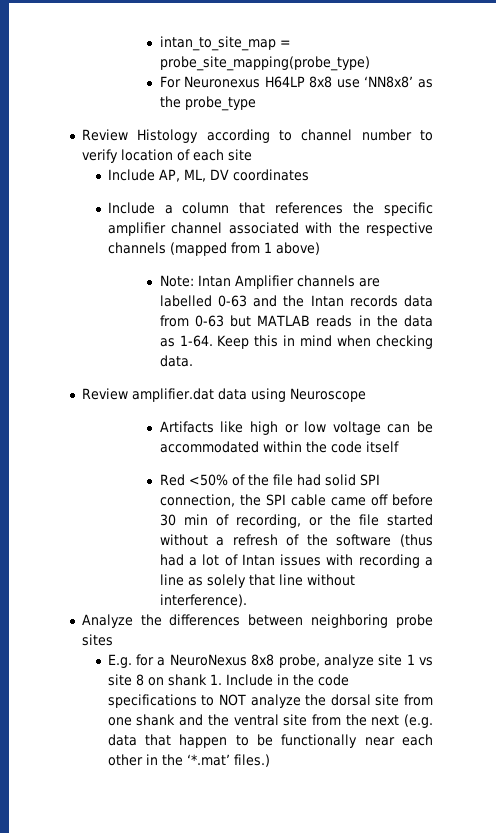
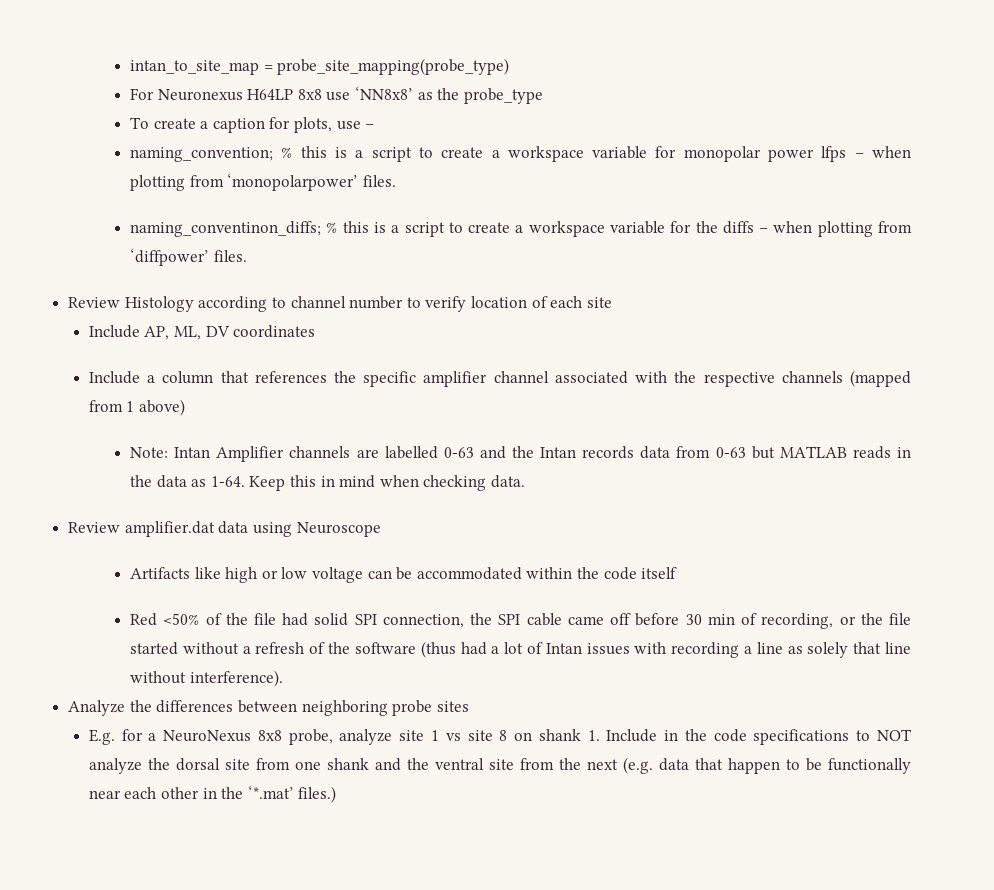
+ To create a caption for plots, use –
+ naming_convention; % this is a script to create a workspace variable for monopolar power lfps – when plotting from ‘monopolarpower’ files.
+ naming_conventinon_diffs; % this is a script to create a workspace variable for the diffs – when plotting from ‘diffpower’ files.

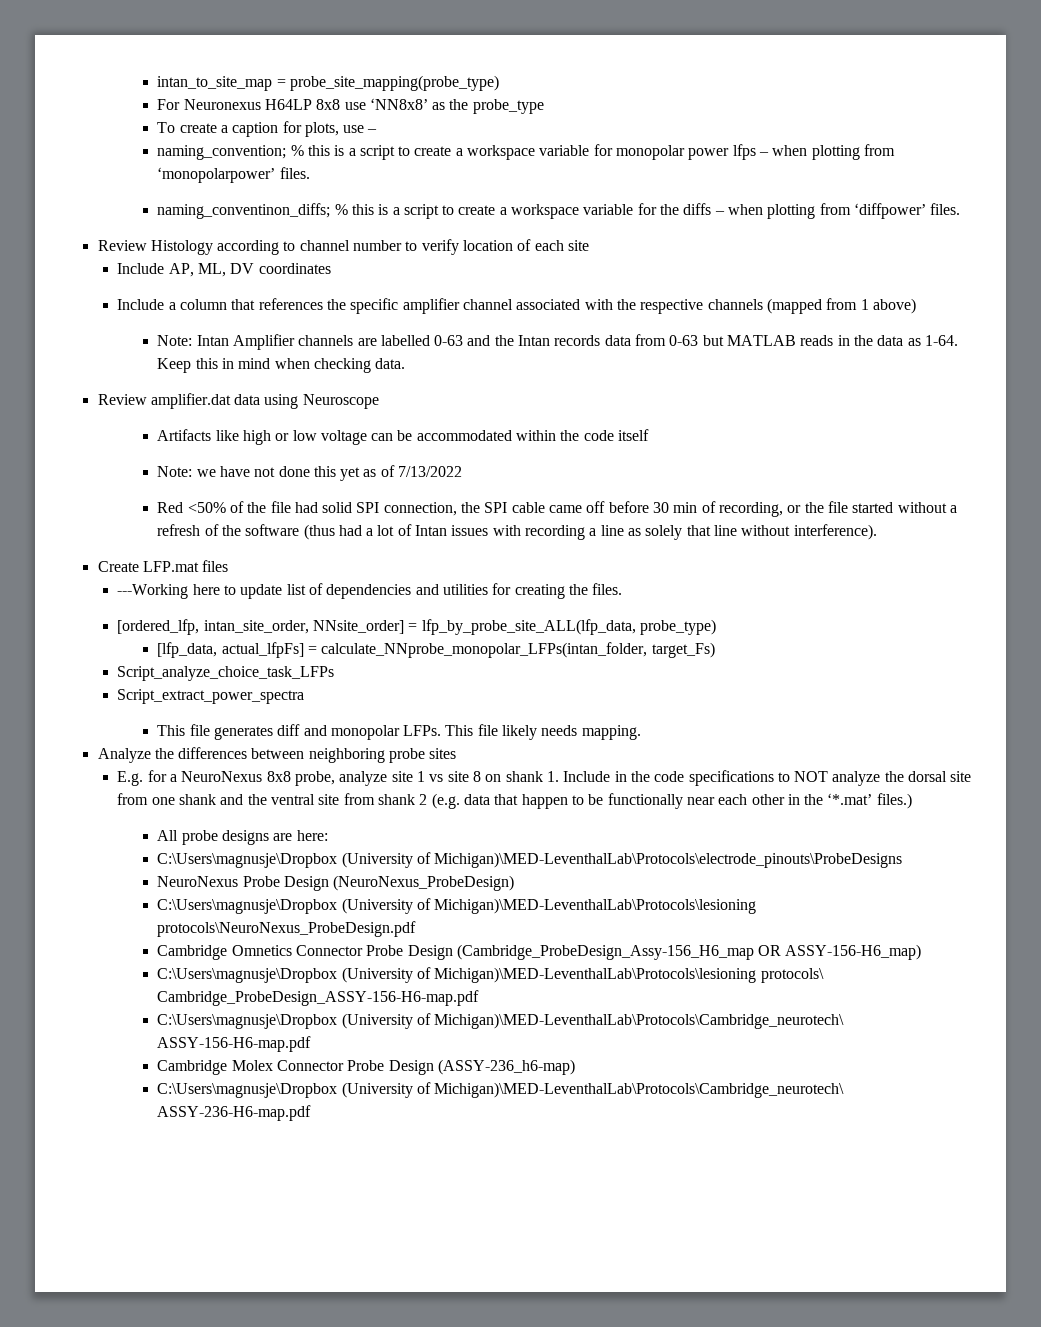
+ Note: we have not done this yet as of 7/13/2022
+ Create LFP.mat files
+ ---Working here to update list of dependencies and utilities for creating the files.
+ [ordered_lfp, intan_site_order, NNsite_order] = lfp_by_probe_site_ALL(lfp_data, probe_type)
+ [lfp_data, actual_lfpFs] = calculate_NNprobe_monopolar_LFPs(intan_folder, target_Fs)
+ Script_analyze_choice_task_LFPs
+ Script_extract_power_spectra
+ This file generates diff and monopolar LFPs. This file likely needs mapping.
- E.g. for a NeuroNexus 8x8 probe, analyze site 1 vs site 8 on shank 1. Include in the code specifications to NOT analyze the dorsal site from one shank and the ventral site from the next (e.g. data that happen to be functionally near each other in the ‘*.mat’ files.)
+ E.g. for a NeuroNexus 8x8 probe, analyze site 1 vs site 8 on shank 1. Include in the code specifications to NOT analyze the dorsal site from one shank and the ventral site from shank 2 (e.g. data that happen to be functionally near each other in the ‘*.mat’ files.)
+ All probe designs are here:
+ C:\Users\magnusje\Dropbox (University of Michigan)\MED-LeventhalLab\Protocols\electrode_pinouts\ProbeDesigns
+ NeuroNexus Probe Design (NeuroNexus_ProbeDesign)
+ C:\Users\magnusje\Dropbox (University of Michigan)\MED-LeventhalLab\Protocols\lesioning protocols\NeuroNexus_ProbeDesign.pdf
+ Cambridge Omnetics Connector Probe Design (Cambridge_ProbeDesign_Assy-156_H6_map OR ASSY-156-H6_map)
+ C:\Users\magnusje\Dropbox (University of Michigan)\MED-LeventhalLab\Protocols\lesioning protocols\ Cambridge_ProbeDesign_ASSY-156-H6-map.pdf
+ C:\Users\magnusje\Dropbox (University of Michigan)\MED-LeventhalLab\Protocols\Cambridge_neurotech\ ASSY-156-H6-map.pdf
+ Cambridge Molex Connector Probe Design (ASSY-236_h6-map)
+ C:\Users\magnusje\Dropbox (University of Michigan)\MED-LeventhalLab\Protocols\Cambridge_neurotech\ ASSY-236-H6-map.pdf

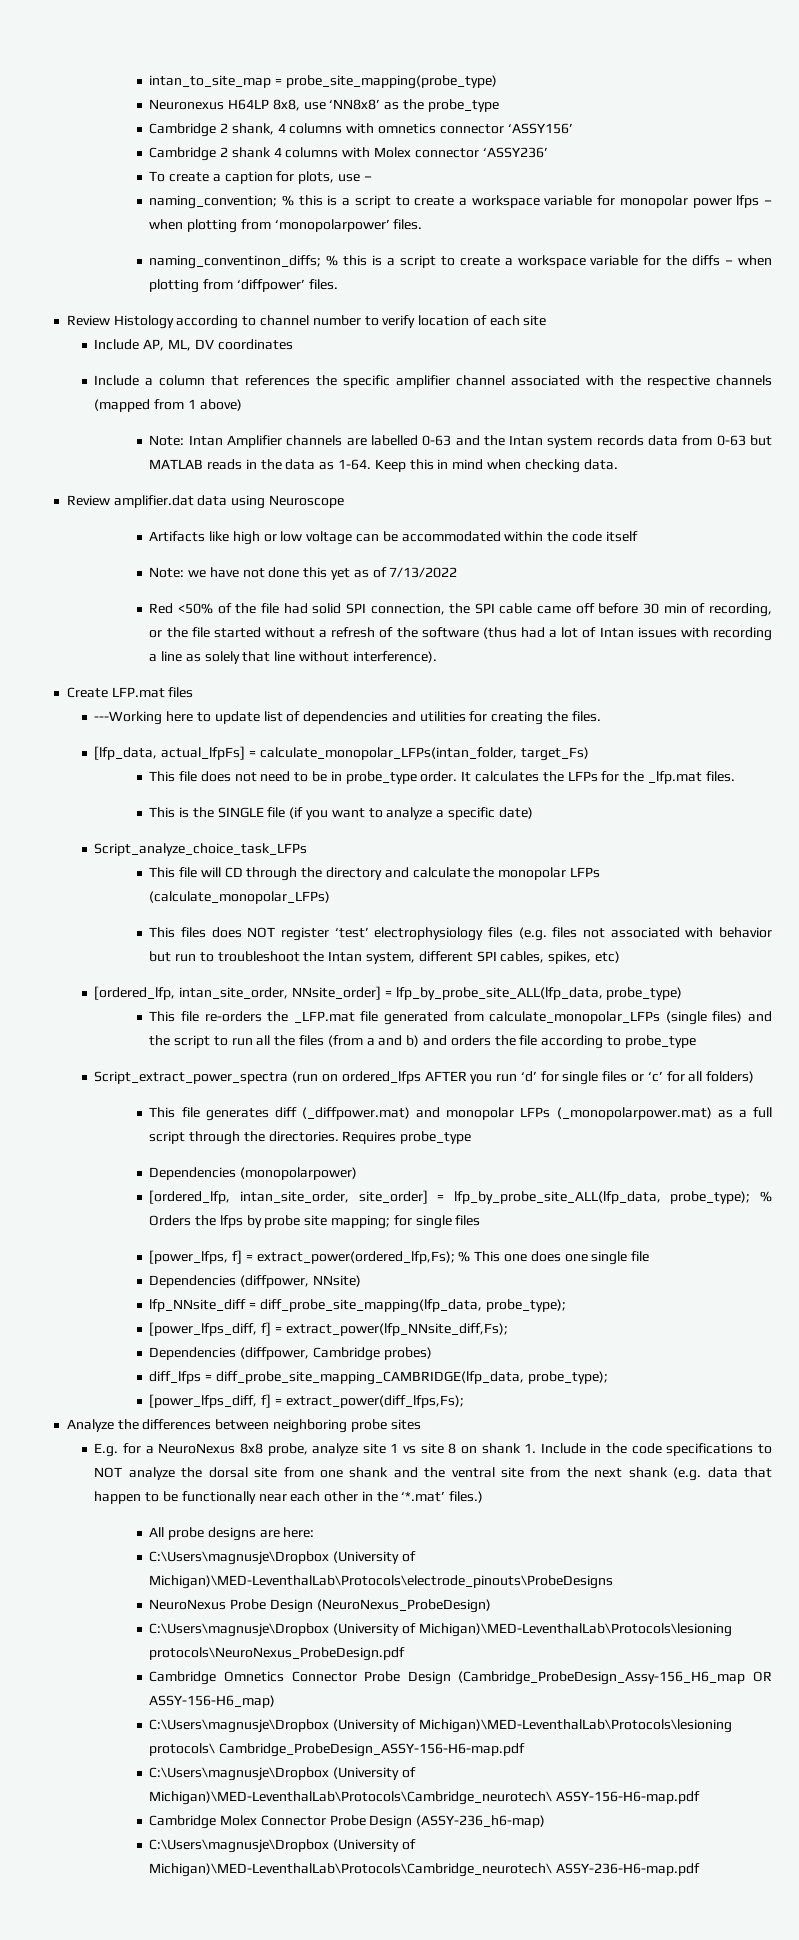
- For Neuronexus H64LP 8x8 use ‘NN8x8’ as the probe_type
+ Neuronexus H64LP 8x8, use ‘NN8x8’ as the probe_type
+ Cambridge 2 shank, 4 columns with omnetics connector ‘ASSY156’
+ Cambridge 2 shank 4 columns with Molex connector ‘ASSY236’
- Note: Intan Amplifier channels are labelled 0-63 and the Intan records data from 0-63 but MATLAB reads in the data as 1-64.
+ Note: Intan Amplifier channels are labelled 0-63 and the Intan system records data from 0-63 but MATLAB reads in the data as 1-64.
+ [lfp_data, actual_lfpFs] = calculate_monopolar_LFPs(intan_folder, target_Fs)
+ This file does not need to be in probe_type order. It calculates the LFPs for the _lfp.mat files.
+ This is the SINGLE file (if you want to analyze a specific date)
+ Script_analyze_choice_task_LFPs
+ This file will CD through the directory and calculate the monopolar LFPs (calculate_monopolar_LFPs)
+ This files does NOT register ‘test’ electrophysiology files (e.g. files not associated with behavior but run to troubleshoot the Intan system, different SPI cables, spikes, etc)
- [lfp_data, actual_lfpFs] = calculate_NNprobe_monopolar_LFPs(intan_folder, target_Fs)
- Script_analyze_choice_task_LFPs
- Script_extract_power_spectra
+ This file re-orders the _LFP.mat file generated from calculate_monopolar_LFPs (single files) and the script to run all the files (from a and b) and orders the file according to probe_type
+ Script_extract_power_spectra (run on ordered_lfps AFTER you run ‘d’ for single files or ‘c’ for all folders)
- This file generates diff and monopolar LFPs. This file likely needs mapping.
+ This file generates diff (_diffpower.mat) and monopolar LFPs (_monopolarpower.mat) as a full script through the directories. Requires probe_type
+ Dependencies (monopolarpower)
+ [ordered_lfp, intan_site_order, site_order] = lfp_by_probe_site_ALL(lfp_data, probe_type); % Orders the lfps by probe site mapping; for single files
+ [power_lfps, f] = extract_power(ordered_lfp,Fs); % This one does one single file
+ Dependencies (diffpower, NNsite)
+ lfp_NNsite_diff = diff_probe_site_mapping(lfp_data, probe_type);
+ [power_lfps_diff, f] = extract_power(lfp_NNsite_diff,Fs);
+ Dependencies (diffpower, Cambridge probes)
+ diff_lfps = diff_probe_site_mapping_CAMBRIDGE(lfp_data, probe_type);
+ [power_lfps_diff, f] = extract_power(diff_lfps,Fs);
- E.g. for a NeuroNexus 8x8 probe, analyze site 1 vs site 8 on shank 1. Include in the code specifications to NOT analyze the dorsal site from one shank and the ventral site from shank 2 (e.g. data that happen to be functionally near each other in the ‘*.mat’ files.)
+ E.g. for a NeuroNexus 8x8 probe, analyze site 1 vs site 8 on shank 1. Include in the code specifications to NOT analyze the dorsal site from one shank and the ventral site from the next shank (e.g. data that happen to be functionally near each other in the ‘*.mat’ files.)

